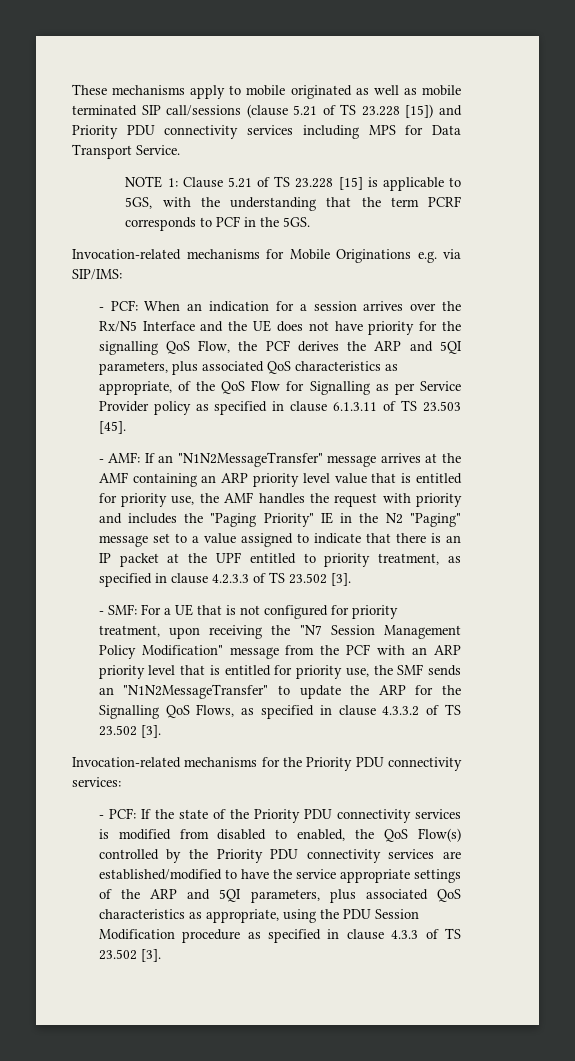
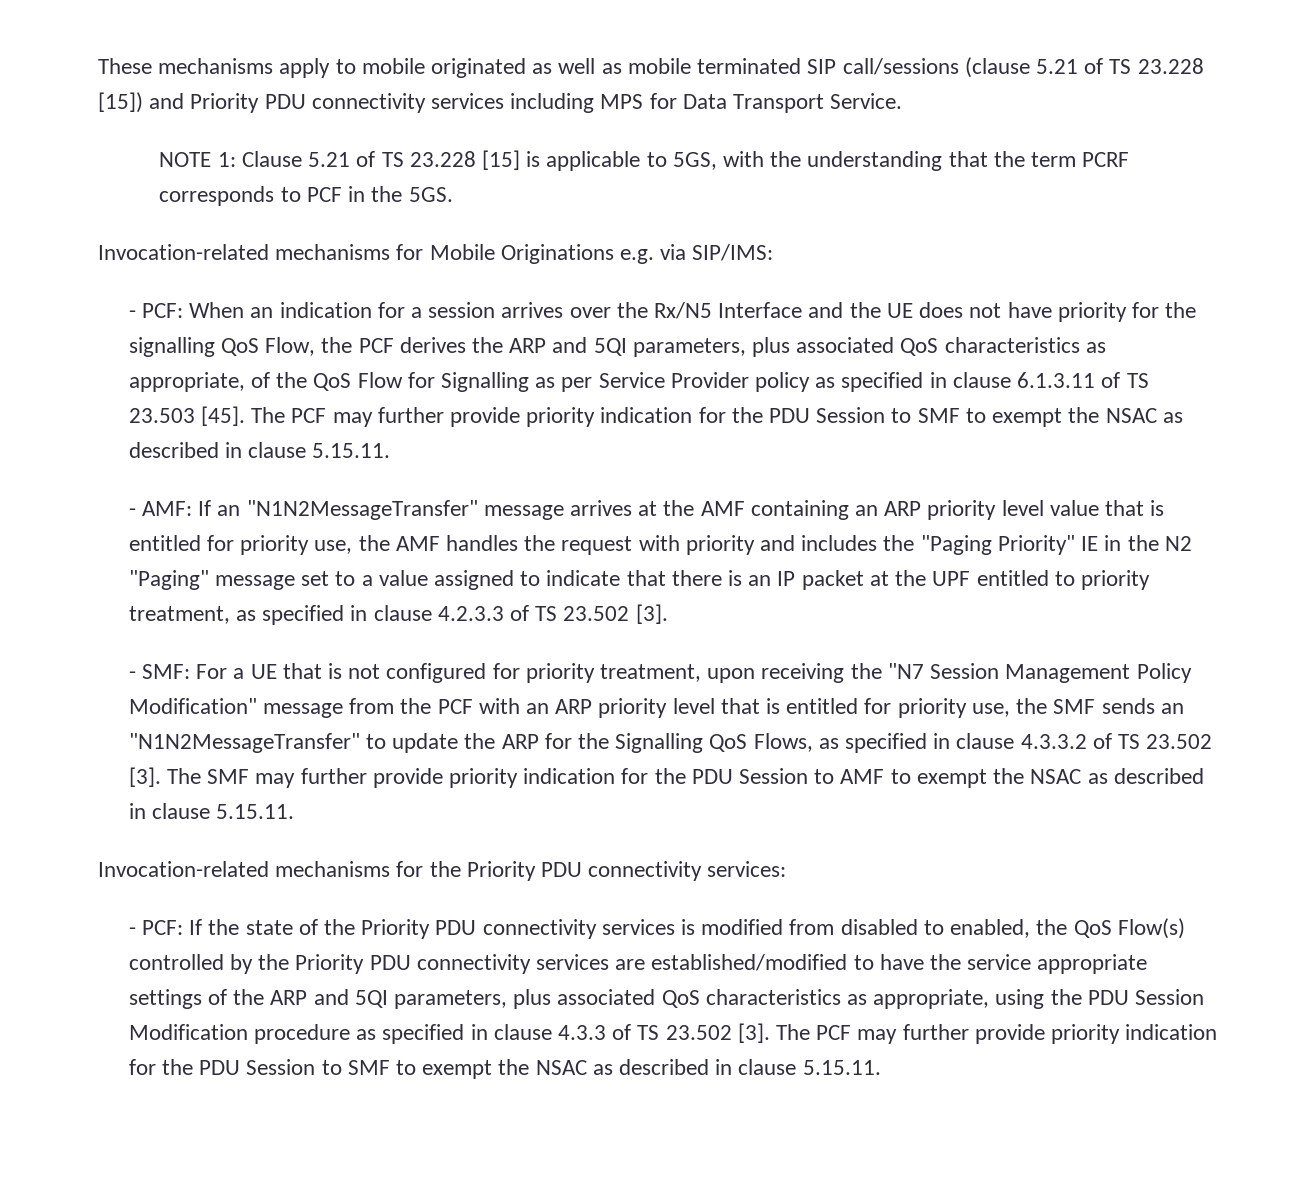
- - PCF: When an indication for a session arrives over the Rx/N5 Interface and the UE does not have priority for the signalling QoS Flow, the PCF derives the ARP and 5QI parameters, plus associated QoS characteristics as appropriate, of the QoS Flow for Signalling as per Service Provider policy as specified in clause 6.1.3.11 of TS 23.503 [45].
+ - PCF: When an indication for a session arrives over the Rx/N5 Interface and the UE does not have priority for the signalling QoS Flow, the PCF derives the ARP and 5QI parameters, plus associated QoS characteristics as appropriate, of the QoS Flow for Signalling as per Service Provider policy as specified in clause 6.1.3.11 of TS 23.503 [45]. The PCF may further provide priority indication for the PDU Session to SMF to exempt the NSAC as described in clause 5.15.11.
+ The SMF may further provide priority indication for the PDU Session to AMF to exempt the NSAC as described in clause 5.15.11.
- If the state of the Priority PDU connectivity services is modified from disabled to enabled, the QoS Flow(s) controlled by the Priority PDU connectivity services are established/modified to have the service appropriate settings of the ARP and 5QI parameters, plus associated QoS characteristics as appropriate, using the PDU Session Modification procedure as specified in clause 4.3.3 of TS 23.502 [3].
+ If the state of the Priority PDU connectivity services is modified from disabled to enabled, the QoS Flow(s) controlled by the Priority PDU connectivity services are established/modified to have the service appropriate settings of the ARP and 5QI parameters, plus associated QoS characteristics as appropriate, using the PDU Session Modification procedure as specified in clause 4.3.3 of TS 23.502 [3]. The PCF may further provide priority indication for the PDU Session to SMF to exempt the NSAC as described in clause 5.15.11.

